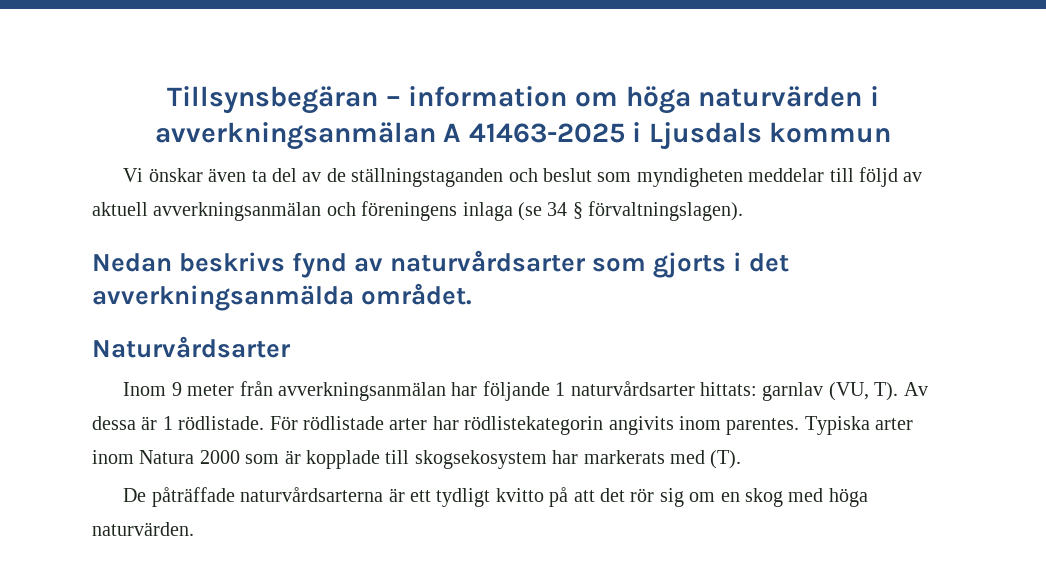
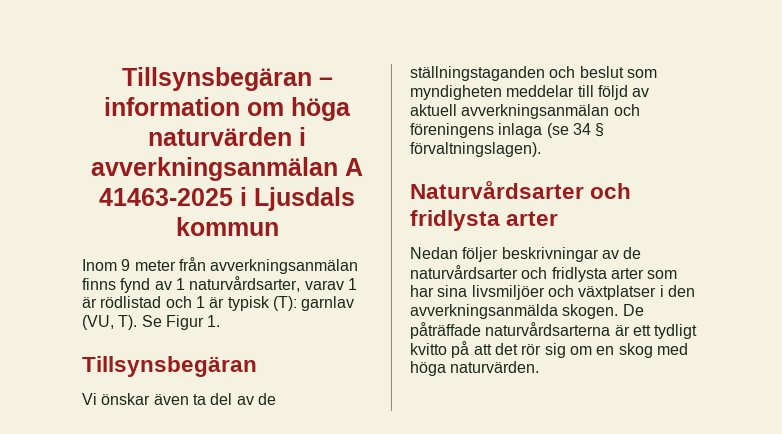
+ Inom 9 meter från avverkningsanmälan finns fynd av 1 naturvårdsarter, varav 1 är rödlistad och 1 är typisk (T): garnlav (VU, T). Se Figur 1.
+ Tillsynsbegäran
- Nedan beskrivs fynd av naturvårdsarter som gjorts i det avverkningsanmälda området.
- Naturvårdsarter
- Inom 9 meter från avverkningsanmälan har följande 1 naturvårdsarter hittats: garnlav (VU, T). Av dessa är 1 rödlistade. För rödlistade arter har rödlistekategorin angivits inom parentes. Typiska arter inom Natura 2000 som är kopplade till skogsekosystem har markerats med (T).
- De påträffade naturvårdsarterna är ett tydligt kvitto på att det rör sig om en skog med höga naturvärden.
+ Naturvårdsarter och fridlysta arter
+ Nedan följer beskrivningar av de naturvårdsarter och fridlysta arter som har sina livsmiljöer och växtplatser i den avverkningsanmälda skogen. De påträffade naturvårdsarterna är ett tydligt kvitto på att det rör sig om en skog med höga naturvärden.

